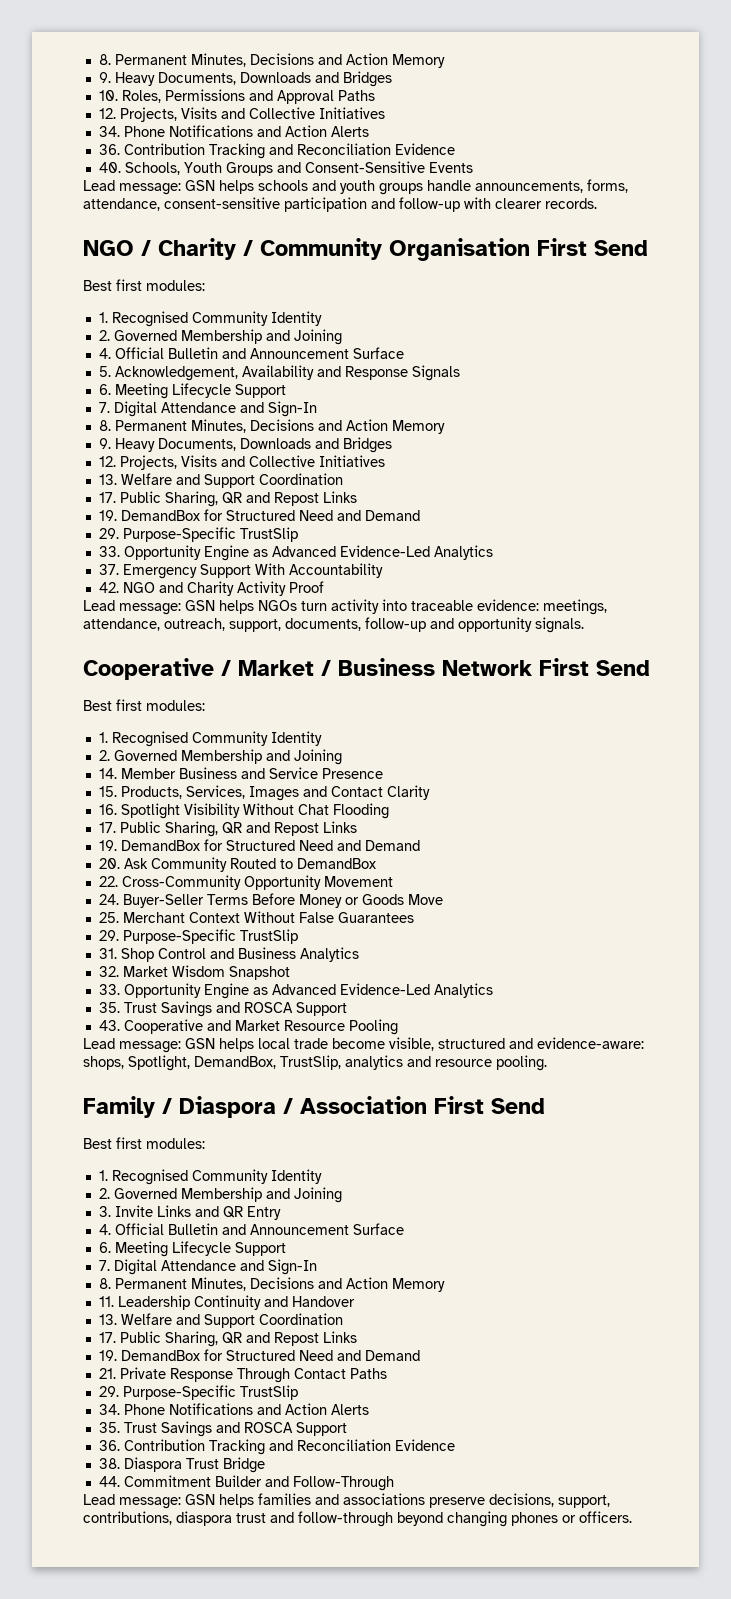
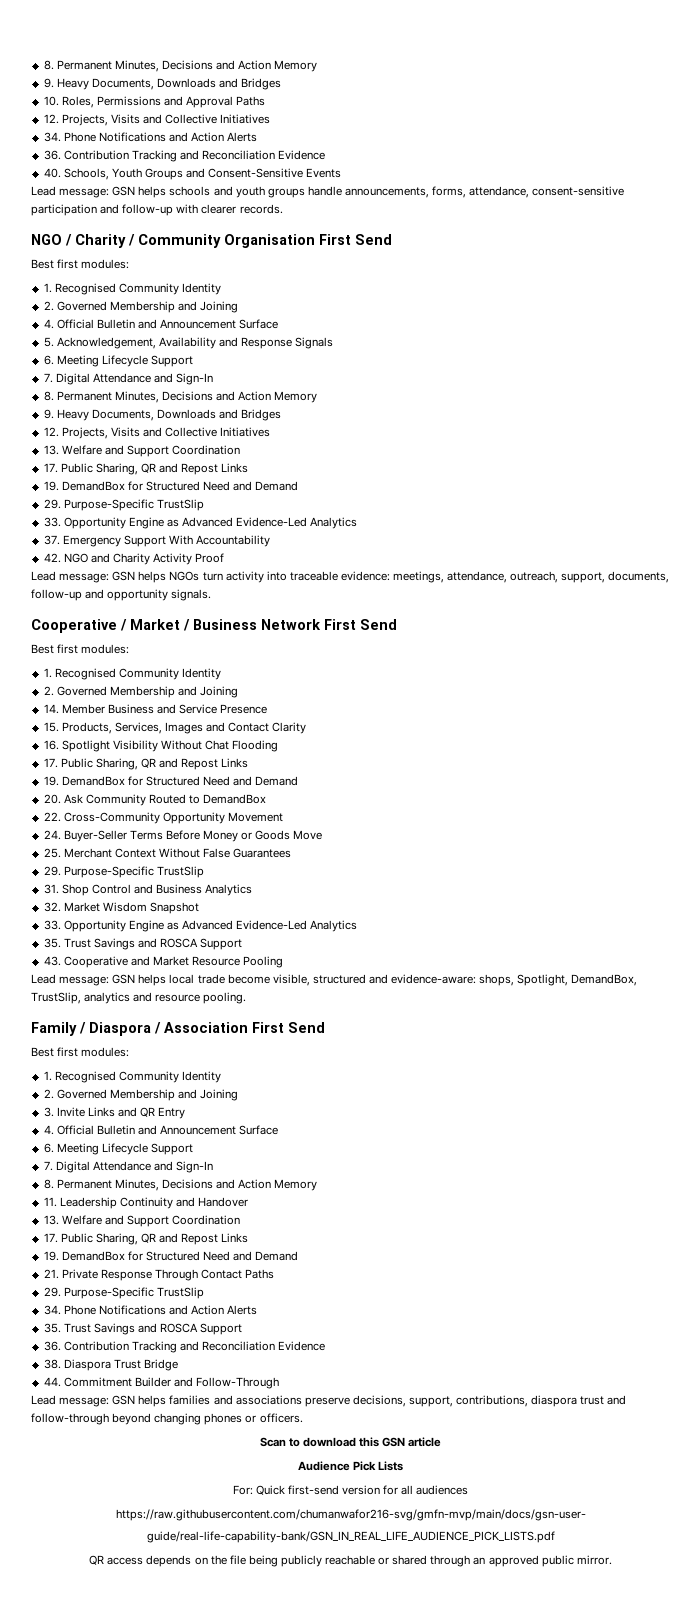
+ Scan to download this GSN article
+ Audience Pick Lists
+ For: Quick first-send version for all audiences
+ https://raw.githubusercontent.com/chumanwafor216-svg/gmfn-mvp/main/docs/gsn-user-
+ guide/real-life-capability-bank/GSN_IN_REAL_LIFE_AUDIENCE_PICK_LISTS.pdf
+ QR access depends on the file being publicly reachable or shared through an approved public mirror.

